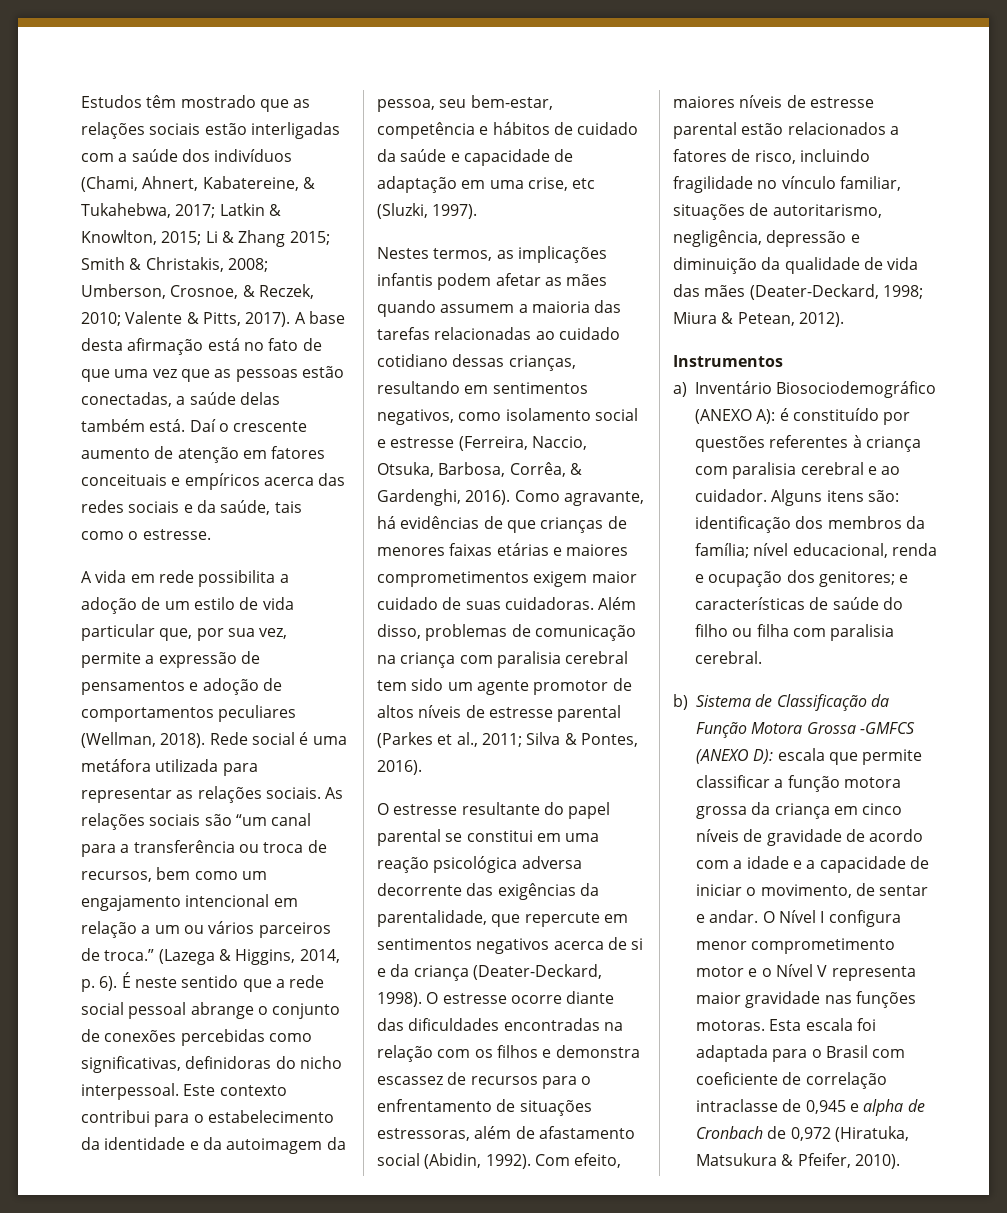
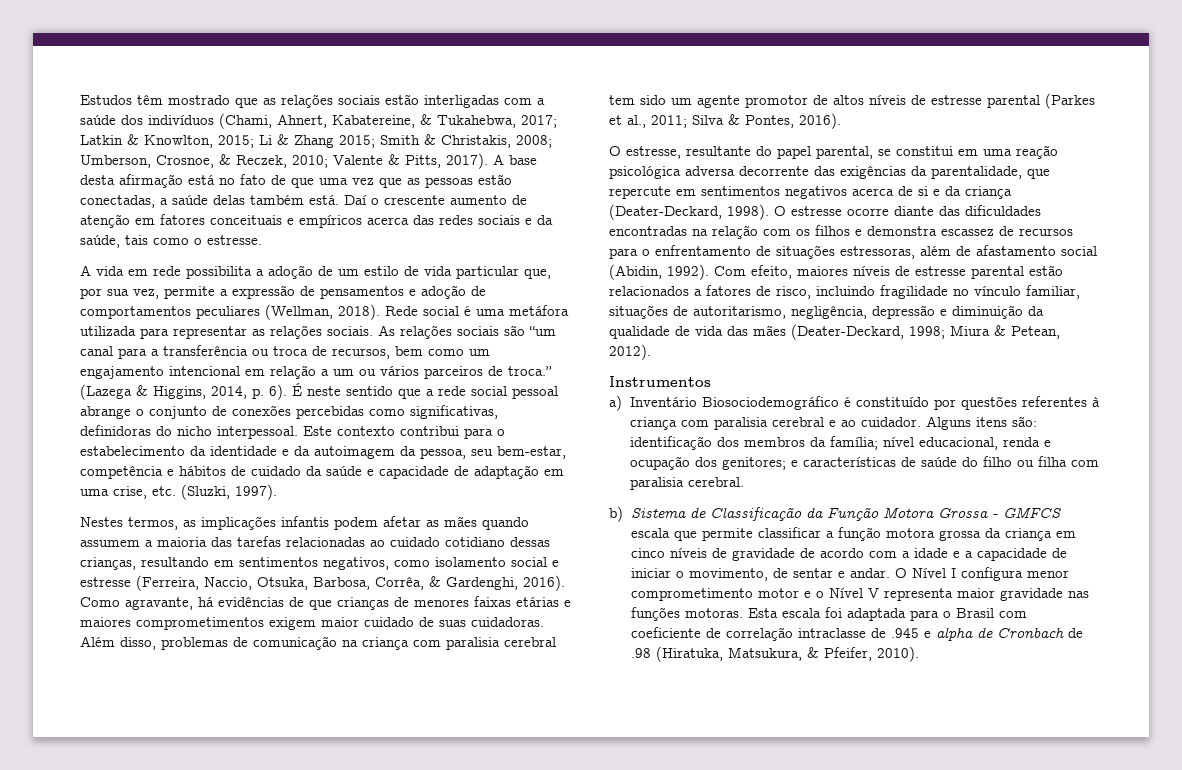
- Este contexto contribui para o estabelecimento da identidade e da autoimagem da pessoa, seu bem-estar, competência e hábitos de cuidado da saúde e capacidade de adaptação em uma crise, etc (Sluzki, 1997).
+ Este contexto contribui para o estabelecimento da identidade e da autoimagem da pessoa, seu bem-estar, competência e hábitos de cuidado da saúde e capacidade de adaptação em uma crise, etc. (Sluzki, 1997).
- O estresse resultante do papel parental se constitui em uma reação psicológica adversa decorrente das exigências da parentalidade, que repercute em sentimentos negativos acerca de si e da criança (Deater-Deckard, 1998).
+ O estresse, resultante do papel parental, se constitui em uma reação psicológica adversa decorrente das exigências da parentalidade, que repercute em sentimentos negativos acerca de si e da criança (Deater-Deckard, 1998).
- a) Inventário Biosociodemográfico (ANEXO A): é constituído por questões referentes à criança com paralisia cerebral e ao cuidador.
+ a) Inventário Biosociodemográfico é constituído por questões referentes à criança com paralisia cerebral e ao cuidador.
- b) Sistema de Classificação da Função Motora Grossa -GMFCS (ANEXO D): escala que permite classificar a função motora grossa da criança em cinco níveis de gravidade de acordo com a idade e a capacidade de iniciar o movimento, de sentar e andar.
+ b) Sistema de Classificação da Função Motora Grossa - GMFCS escala que permite classificar a função motora grossa da criança em cinco níveis de gravidade de acordo com a idade e a capacidade de iniciar o movimento, de sentar e andar.
- Esta escala foi adaptada para o Brasil com coeficiente de correlação intraclasse de 0,945 e alpha de Cronbach de 0,972 (Hiratuka, Matsukura & Pfeifer, 2010).
+ Esta escala foi adaptada para o Brasil com coeficiente de correlação intraclasse de .945 e alpha de Cronbach de .98 (Hiratuka, Matsukura, & Pfeifer, 2010).

